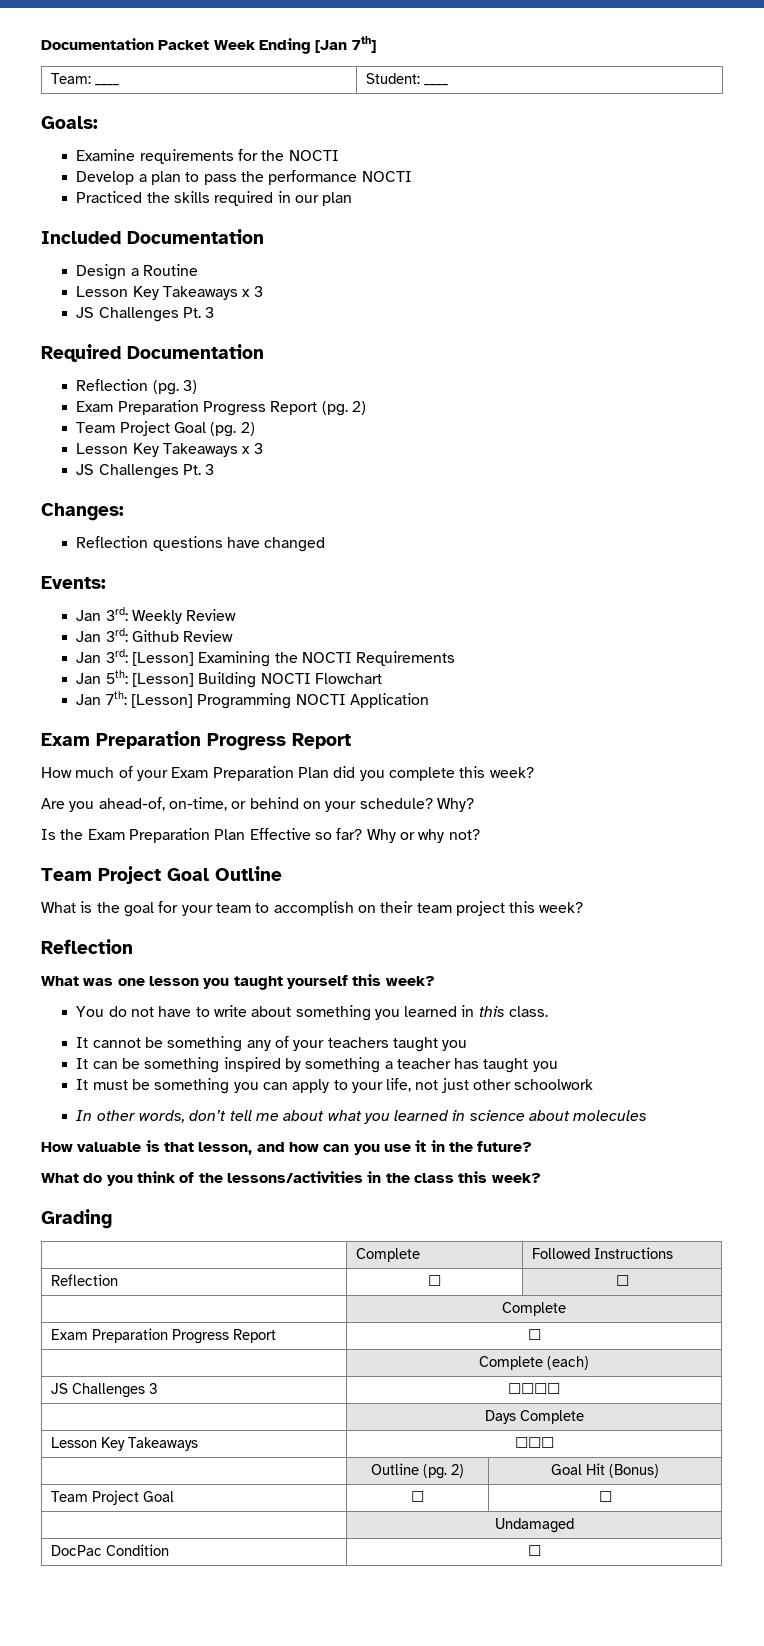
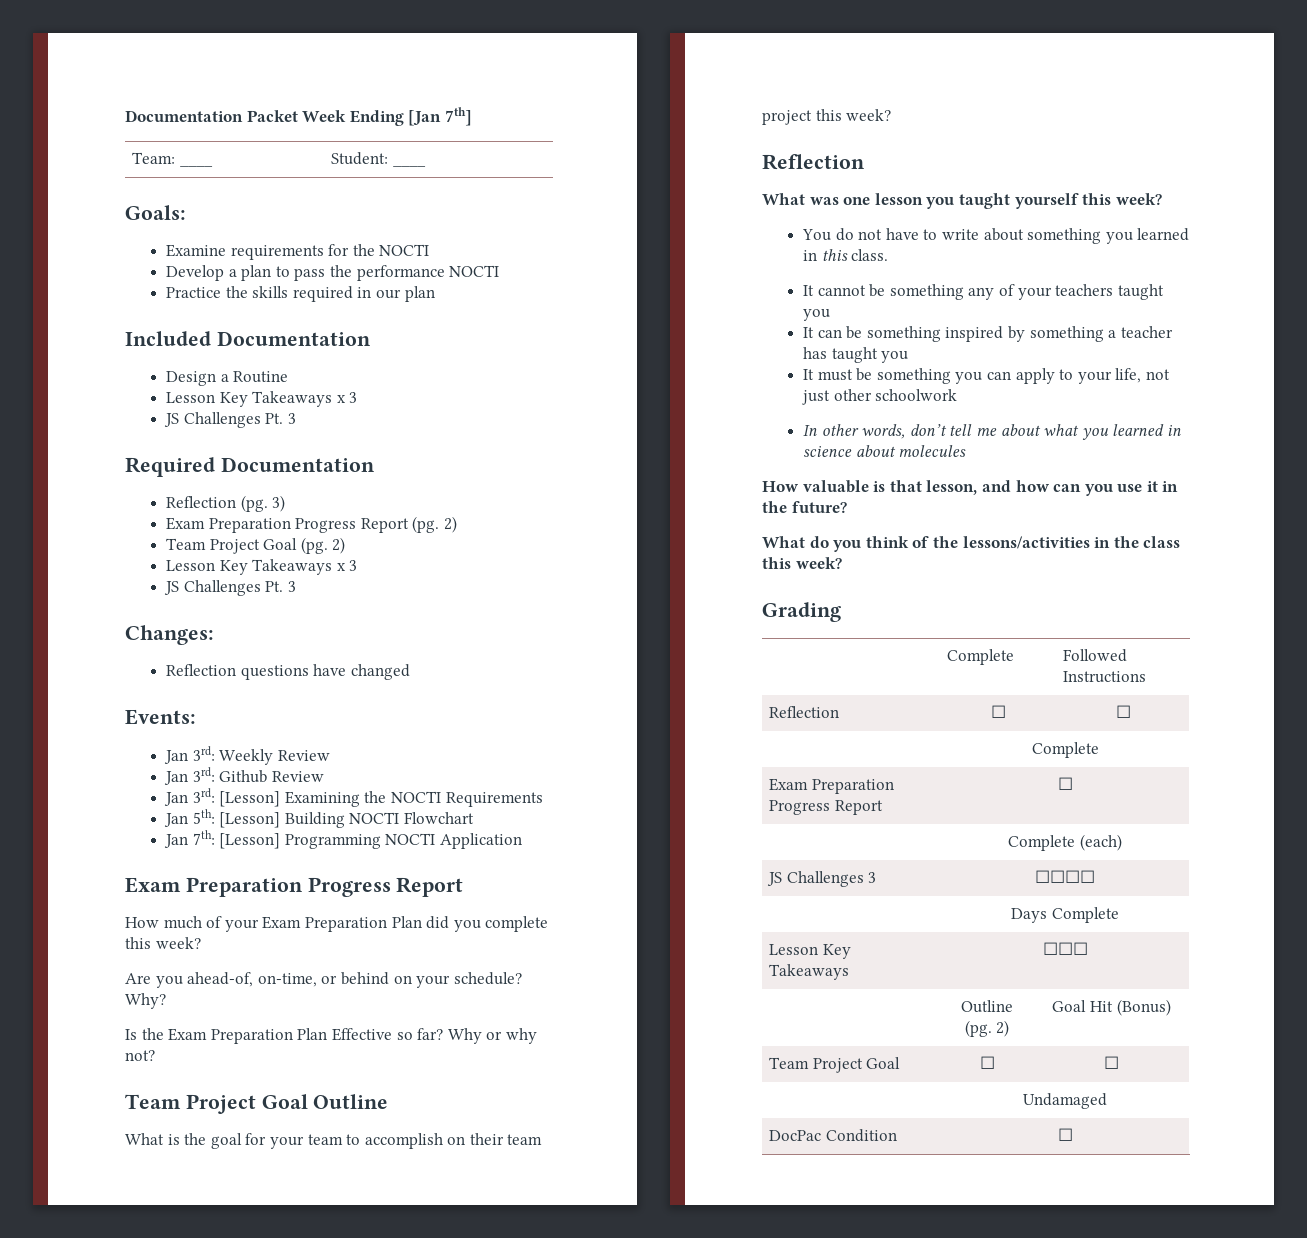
- Practiced the skills required in our plan
+ Practice the skills required in our plan

